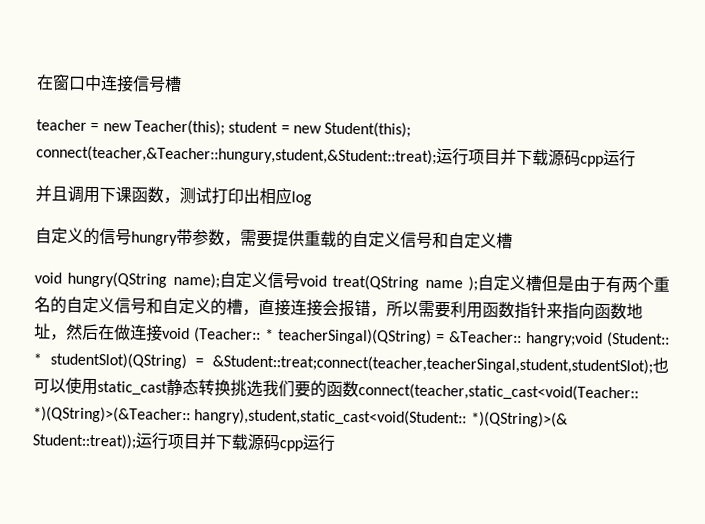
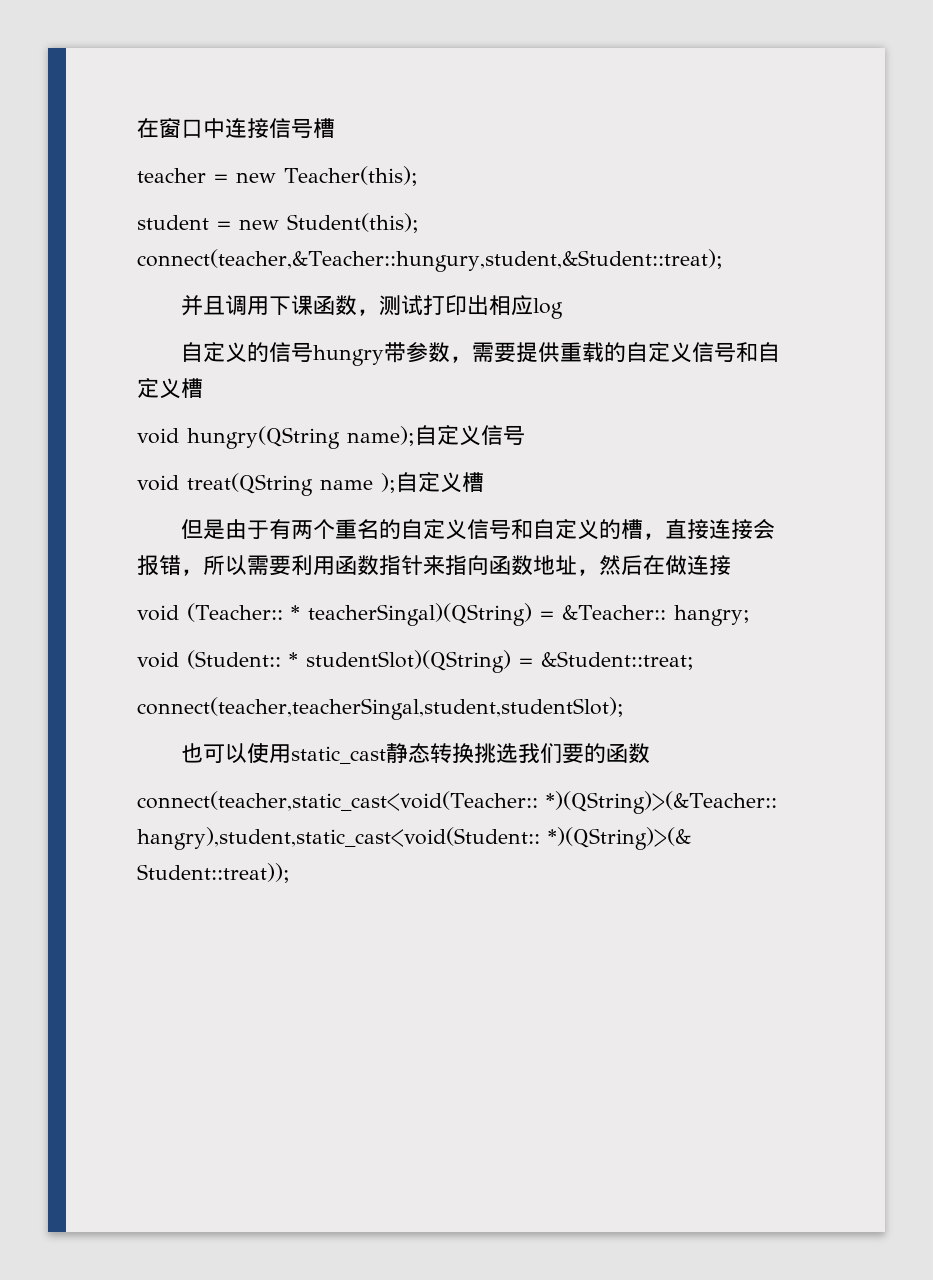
- teacher = new Teacher(this); student = new Student(this); connect(teacher,&Teacher::hungury,student,&Student::treat);运行项目并下载源码cpp运行
+ teacher = new Teacher(this);
+ student = new Student(this); connect(teacher,&Teacher::hungury,student,&Student::treat);
- void hungry(QString name);自定义信号void treat(QString name );自定义槽但是由于有两个重名的自定义信号和自定义的槽，直接连接会报错，所以需要利用函数指针来指向函数地址，然后在做连接void (Teacher::
+ void hungry(QString name);自定义信号
+ void treat(QString name );自定义槽
+ 但是由于有两个重名的自定义信号和自定义的槽，直接连接会报错，所以需要利用函数指针来指向函数地址，然后在做连接
+ void (Teacher::
- hangry;void (Student::
+ hangry;
+ void (Student::
- * studentSlot)(QString) = &Student::treat;connect(teacher,teacherSingal,student,studentSlot);也可以使用static_cast静态转换挑选我们要的函数connect(teacher,static_cast<void(Teacher::
+ * studentSlot)(QString) = &Student::treat;
+ connect(teacher,teacherSingal,student,studentSlot);
+ 也可以使用static_cast静态转换挑选我们要的函数
+ connect(teacher,static_cast<void(Teacher::
- *)(QString)>(& Student::treat));运行项目并下载源码cpp运行
+ *)(QString)>(& Student::treat));

